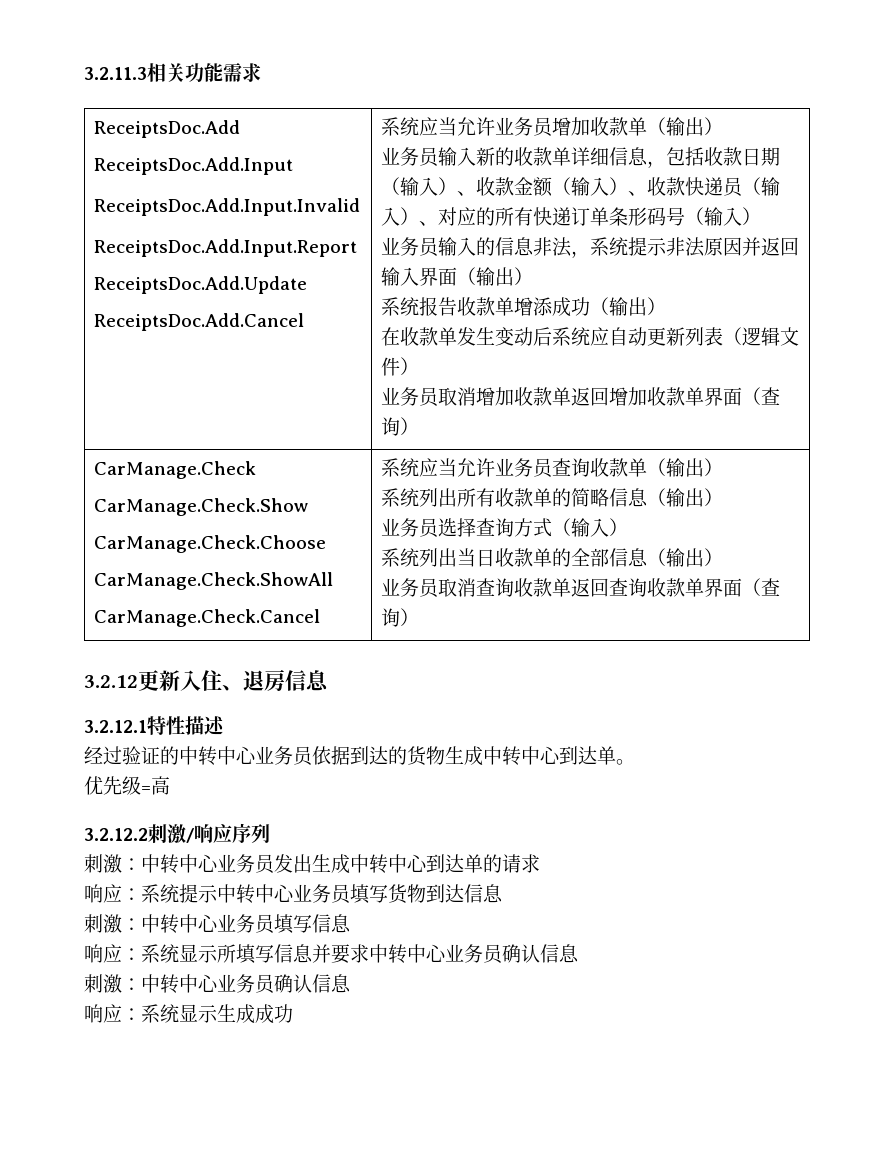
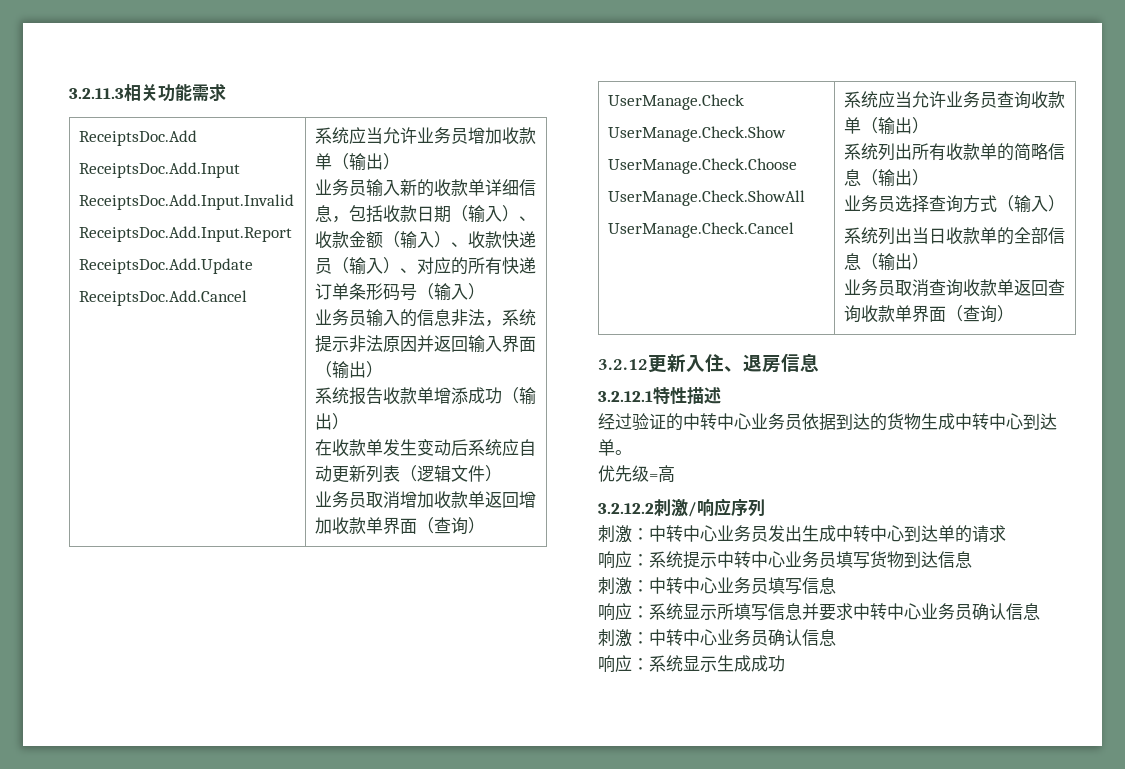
- CarManage.Check
- CarManage.Check.Show
- CarManage.Check.Choose
- CarManage.Check.ShowAll
- CarManage.Check.Cancel
+ UserManage.Check
+ UserManage.Check.Show
+ UserManage.Check.Choose
+ UserManage.Check.ShowAll
+ UserManage.Check.Cancel

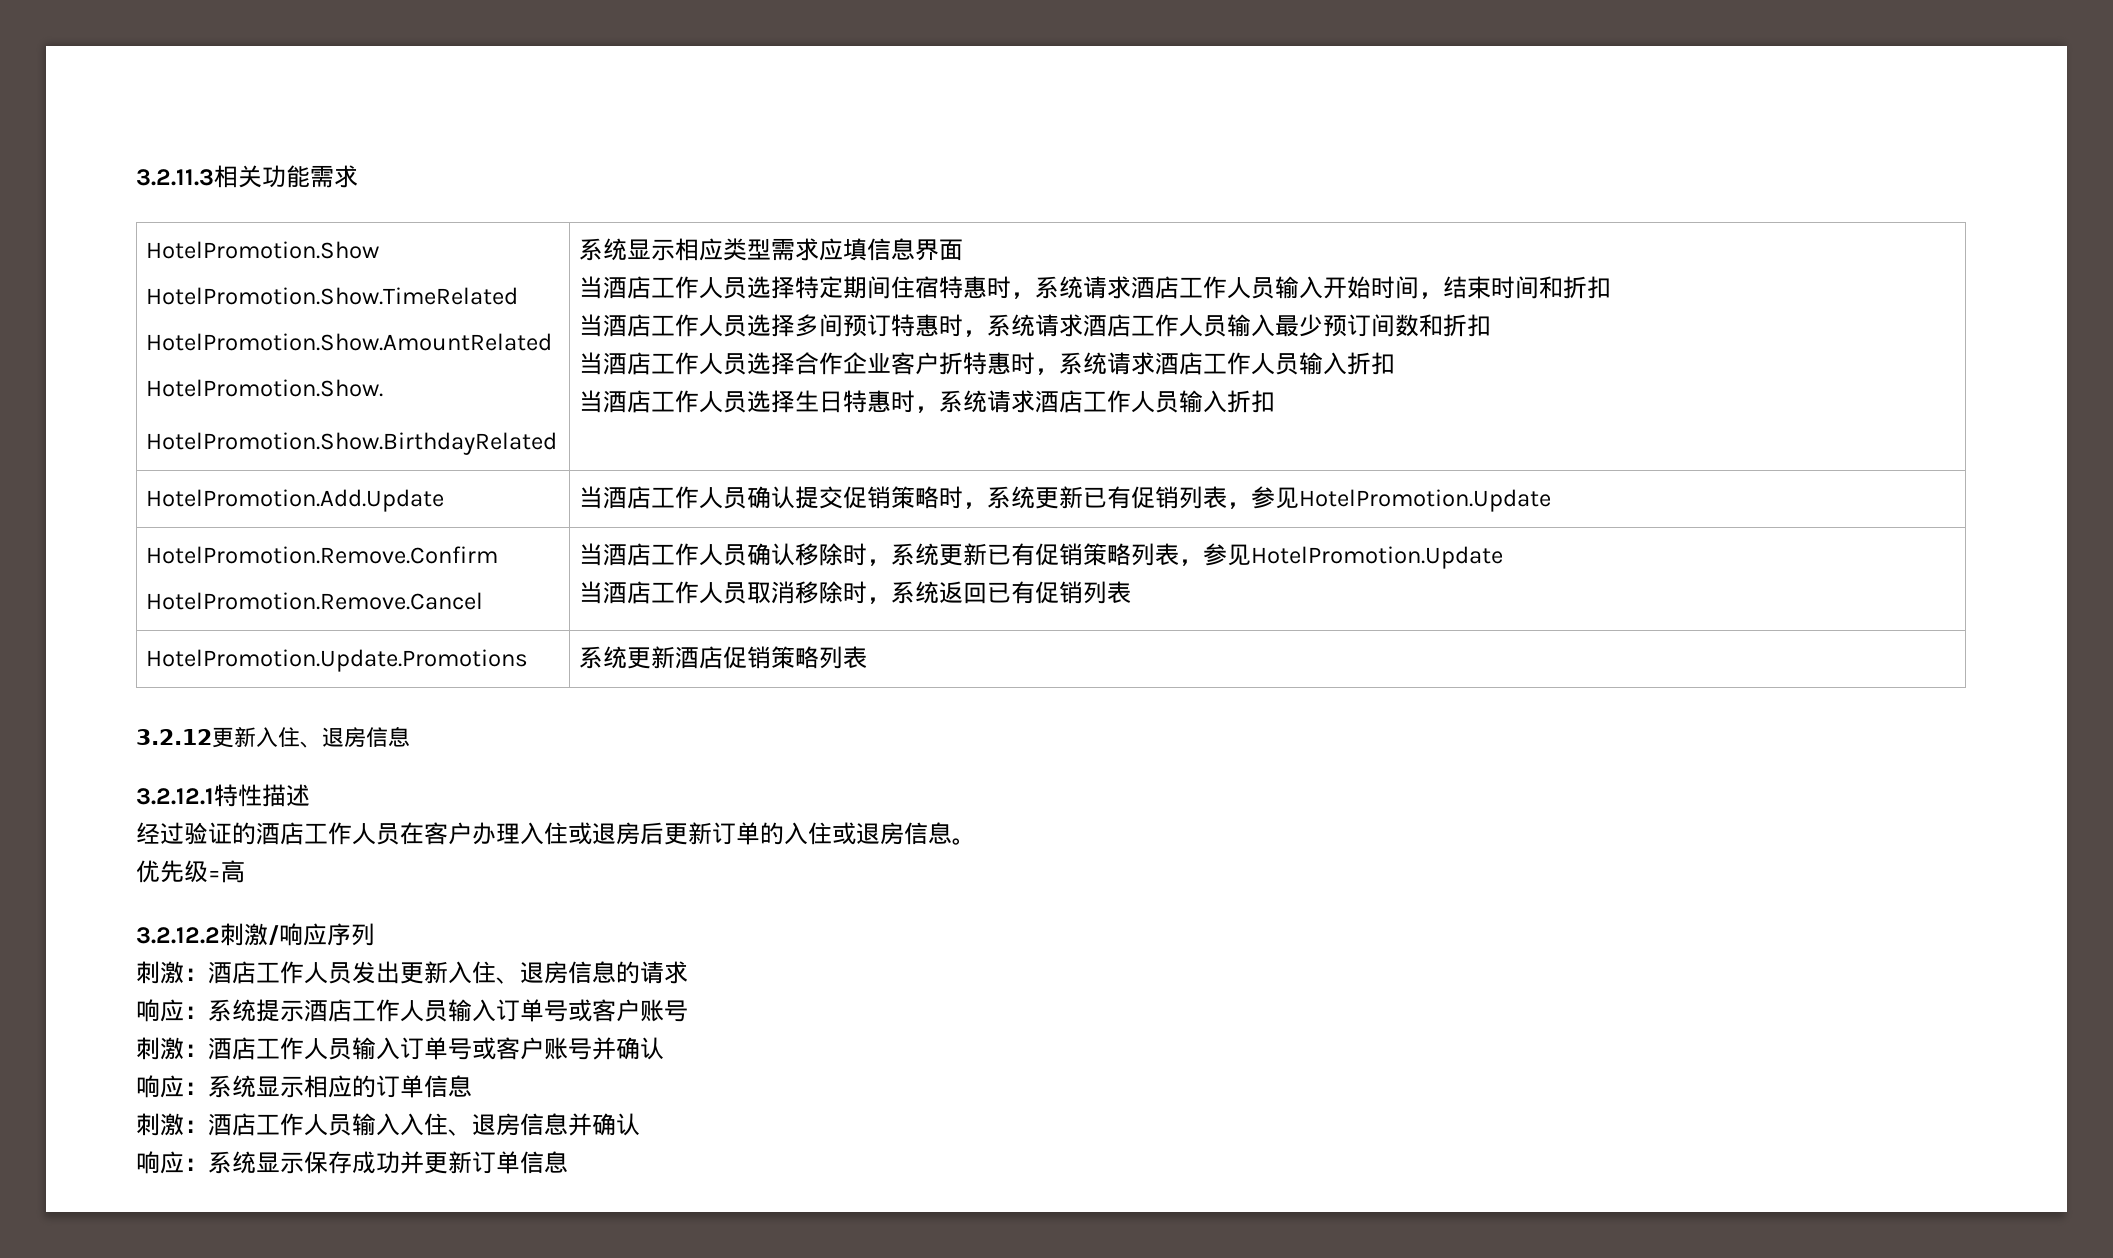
- ReceiptsDoc.Add
- ReceiptsDoc.Add.Input
- ReceiptsDoc.Add.Input.Invalid
- ReceiptsDoc.Add.Input.Report
- ReceiptsDoc.Add.Update
- ReceiptsDoc.Add.Cancel | 系统应当允许业务员增加收款单（输出）
- 业务员输入新的收款单详细信息，包括收款日期（输入）、收款金额（输入）、收款快递员（输入）、对应的所有快递订单条形码号（输入）
- 业务员输入的信息非法，系统提示非法原因并返回输入界面（输出）
- 系统报告收款单增添成功（输出）
- 在收款单发生变动后系统应自动更新列表（逻辑文件）
- 业务员取消增加收款单返回增加收款单界面（查询）
- UserManage.Check
- UserManage.Check.Show
- UserManage.Check.Choose
- UserManage.Check.ShowAll
- UserManage.Check.Cancel | 系统应当允许业务员查询收款单（输出）
- 系统列出所有收款单的简略信息（输出）
- 业务员选择查询方式（输入）
- 系统列出当日收款单的全部信息（输出）
- 业务员取消查询收款单返回查询收款单界面（查询）
+ HotelPromotion.Show
+ HotelPromotion.Show.TimeRelated
+ HotelPromotion.Show.AmountRelated
+ HotelPromotion.Show.
+ HotelPromotion.Show.BirthdayRelated | 系统显示相应类型需求应填信息界面
+ 当酒店工作人员选择特定期间住宿特惠时，系统请求酒店工作人员输入开始时间，结束时间和折扣
+ 当酒店工作人员选择多间预订特惠时，系统请求酒店工作人员输入最少预订间数和折扣
+ 当酒店工作人员选择合作企业客户折特惠时，系统请求酒店工作人员输入折扣
+ 当酒店工作人员选择生日特惠时，系统请求酒店工作人员输入折扣
+ HotelPromotion.Add.Update | 当酒店工作人员确认提交促销策略时，系统更新已有促销列表，参见HotelPromotion.Update
+ HotelPromotion.Remove.Confirm
+ HotelPromotion.Remove.Cancel | 当酒店工作人员确认移除时，系统更新已有促销策略列表，参见HotelPromotion.Update
+ 当酒店工作人员取消移除时，系统返回已有促销列表
+ HotelPromotion.Update.Promotions | 系统更新酒店促销策略列表
- 经过验证的中转中心业务员依据到达的货物生成中转中心到达单。
+ 经过验证的酒店工作人员在客户办理入住或退房后更新订单的入住或退房信息。
- 刺激：中转中心业务员发出生成中转中心到达单的请求
+ 刺激：酒店工作人员发出更新入住、退房信息的请求
- 响应：系统提示中转中心业务员填写货物到达信息
- 刺激：中转中心业务员填写信息
- 响应：系统显示所填写信息并要求中转中心业务员确认信息
- 刺激：中转中心业务员确认信息
- 响应：系统显示生成成功
+ 响应：系统提示酒店工作人员输入订单号或客户账号
+ 刺激：酒店工作人员输入订单号或客户账号并确认
+ 响应：系统显示相应的订单信息
+ 刺激：酒店工作人员输入入住、退房信息并确认
+ 响应：系统显示保存成功并更新订单信息

